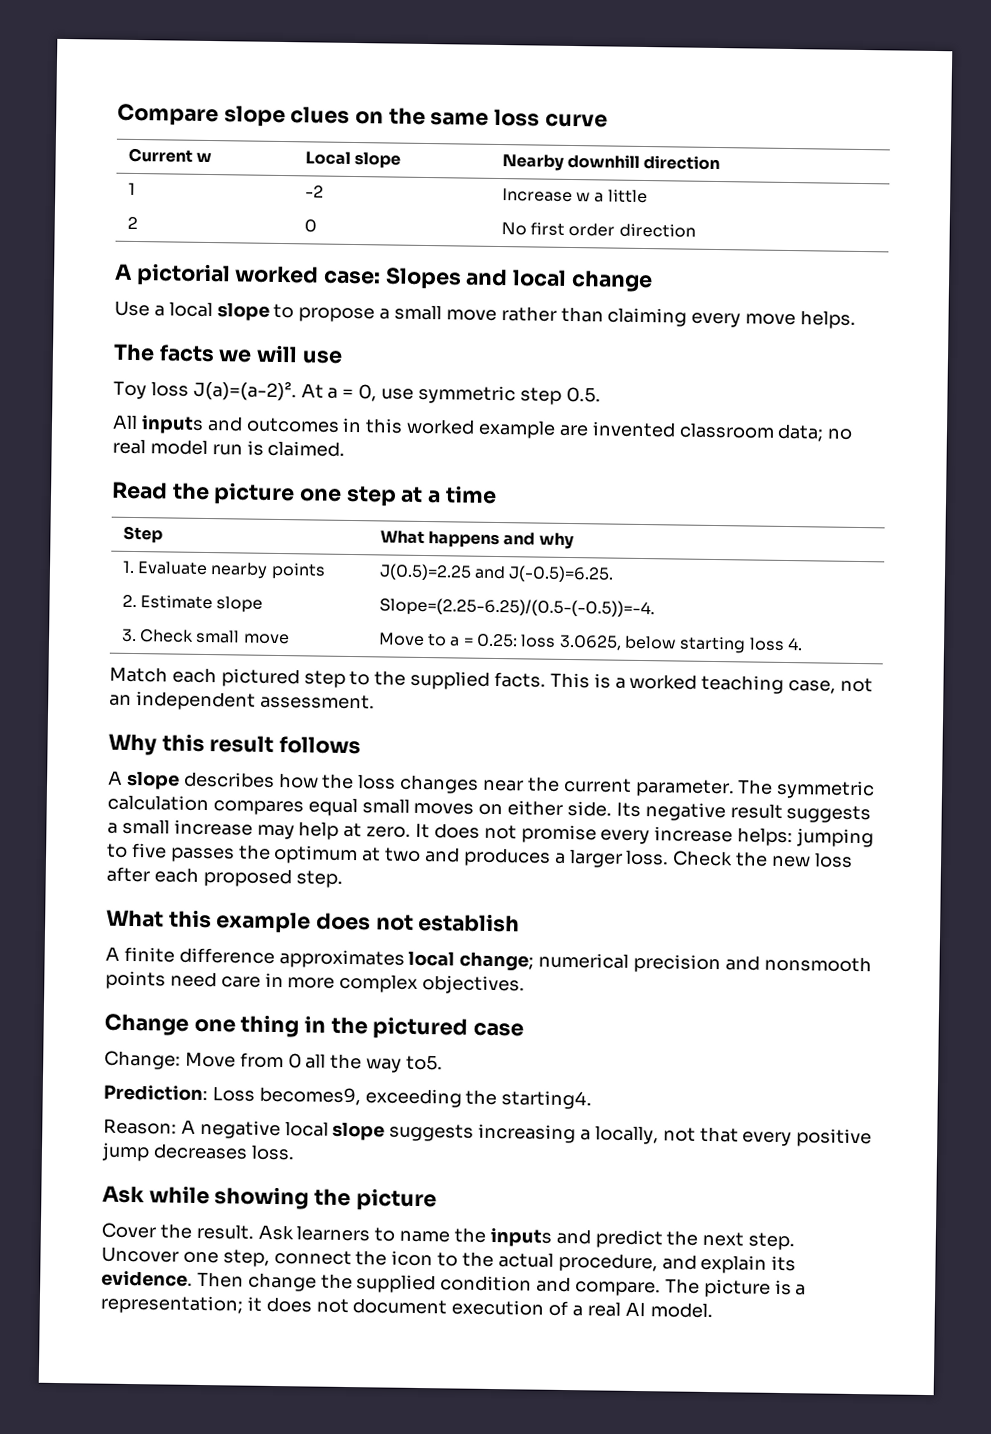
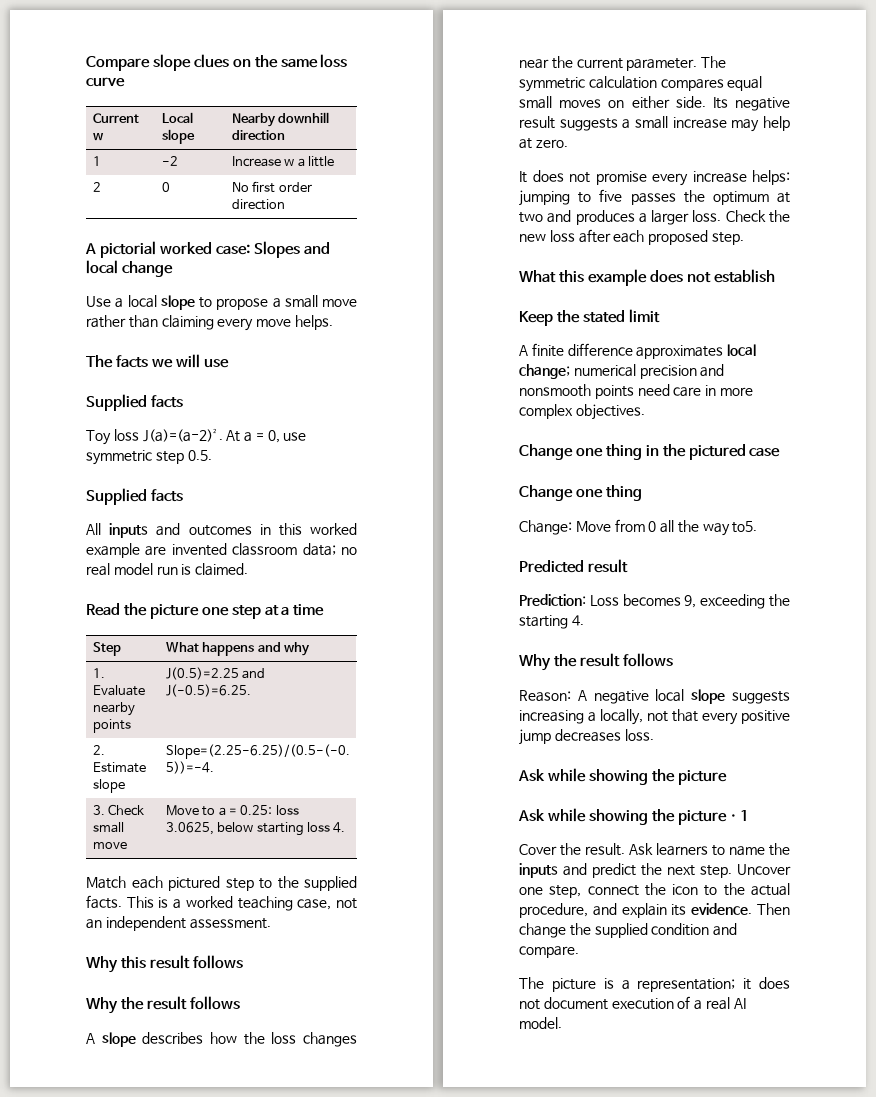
  The facts we will use
+ Supplied facts
  At a = 0, use symmetric step 0.5.
+ Supplied facts
  Why this result follows
+ Why the result follows
- Its negative result suggests a small increase may help at zero. It does not promise every increase helps: jumping to five passes the optimum at two and produces a larger loss.
+ Its negative result suggests a small increase may help at zero.
+ It does not promise every increase helps: jumping to five passes the optimum at two and produces a larger loss.
+ Keep the stated limit
  Change one thing in the pictured case
+ Change one thing
+ Predicted result
- Prediction: Loss becomes9, exceeding the starting4.
+ Prediction: Loss becomes 9, exceeding the starting 4.
+ Why the result follows
+ Ask while showing the picture · 1
- Then change the supplied condition and compare. The picture is a representation; it does not document execution of a real AI model.
+ Then change the supplied condition and compare.
+ The picture is a representation; it does not document execution of a real AI model.

